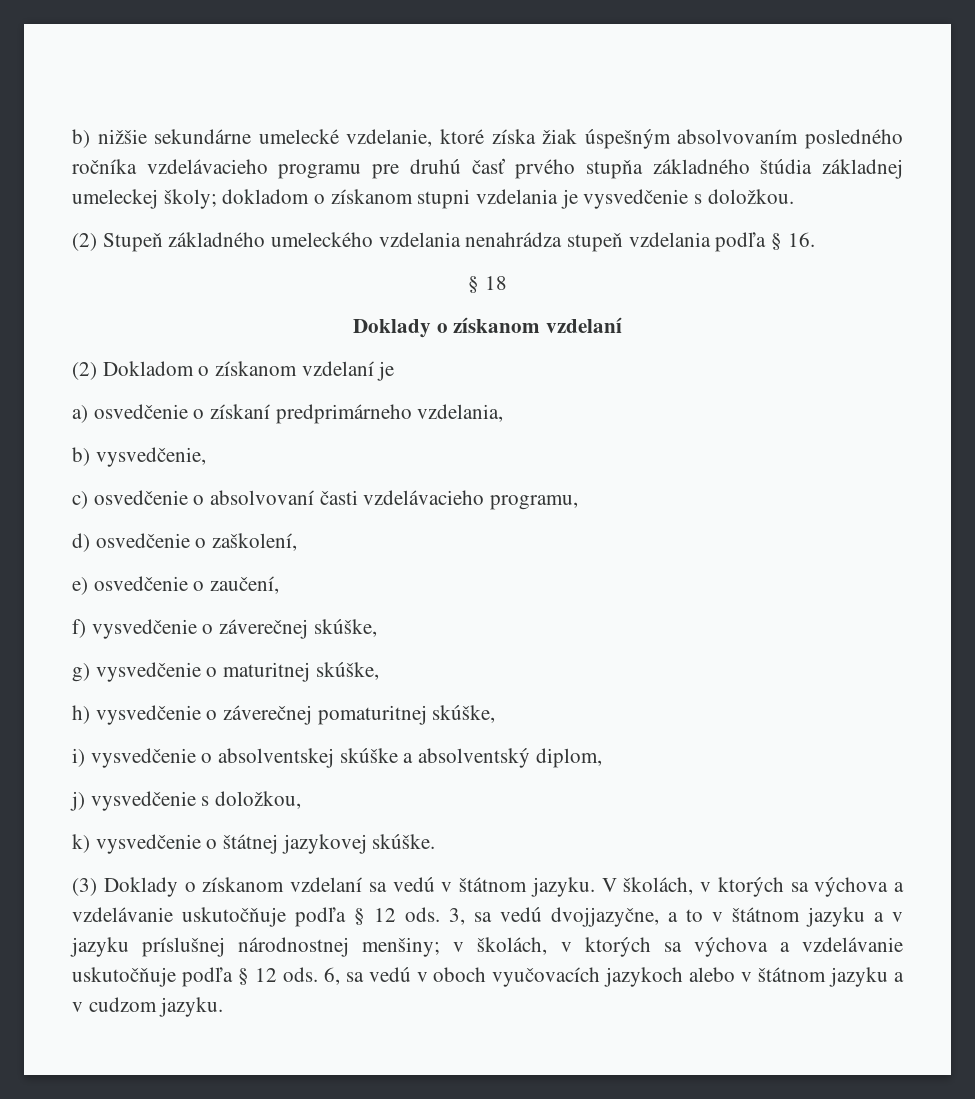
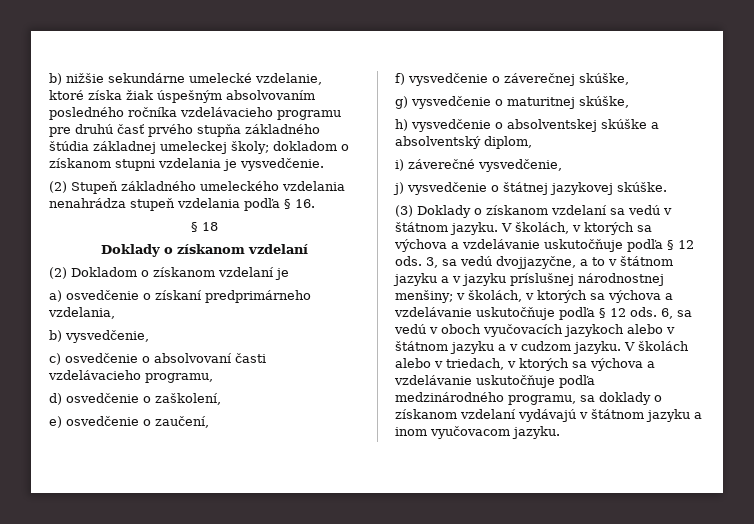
- b) nižšie sekundárne umelecké vzdelanie, ktoré získa žiak úspešným absolvovaním posledného ročníka vzdelávacieho programu pre druhú časť prvého stupňa základného štúdia základnej umeleckej školy; dokladom o získanom stupni vzdelania je vysvedčenie s doložkou.
+ b) nižšie sekundárne umelecké vzdelanie, ktoré získa žiak úspešným absolvovaním posledného ročníka vzdelávacieho programu pre druhú časť prvého stupňa základného štúdia základnej umeleckej školy; dokladom o získanom stupni vzdelania je vysvedčenie.
- h) vysvedčenie o záverečnej pomaturitnej skúške,
- i) vysvedčenie o absolventskej skúške a absolventský diplom,
+ h) vysvedčenie o absolventskej skúške a absolventský diplom,
+ i) záverečné vysvedčenie,
- j) vysvedčenie s doložkou,
- k) vysvedčenie o štátnej jazykovej skúške.
+ j) vysvedčenie o štátnej jazykovej skúške.
+ V školách alebo v triedach, v ktorých sa výchova a vzdelávanie uskutočňuje podľa medzinárodného programu, sa doklady o získanom vzdelaní vydávajú v štátnom jazyku a inom vyučovacom jazyku.

